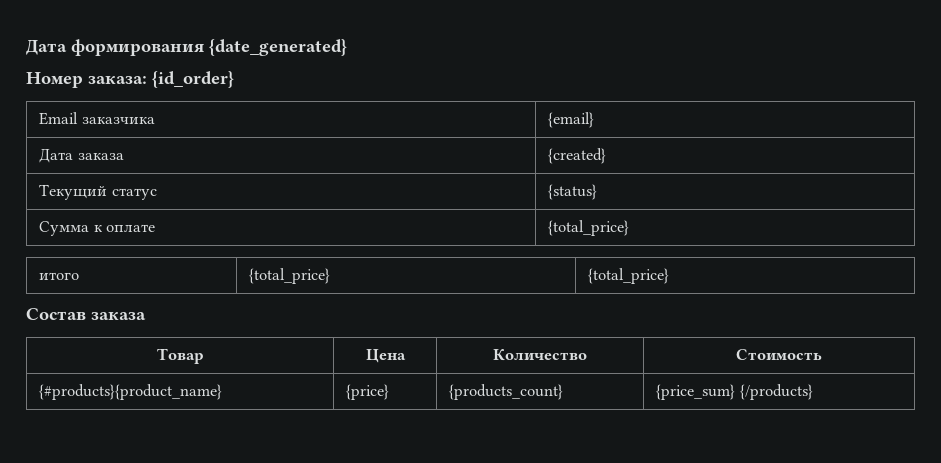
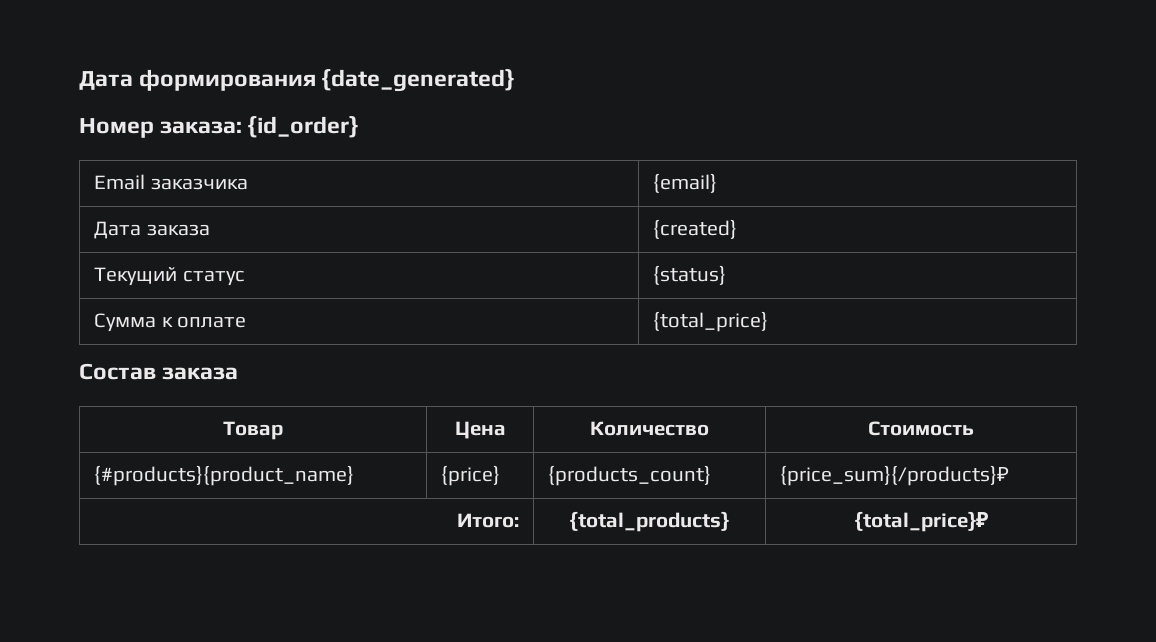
- итого | {total_price} | {total_price}
- {#products}{product_name} | {price} | {products_count} | {price_sum} {/products}
+ {#products}{product_name} | {price} | {products_count} | {price_sum}{/products}₽
+ Итого: | {total_products} | {total_price}₽

